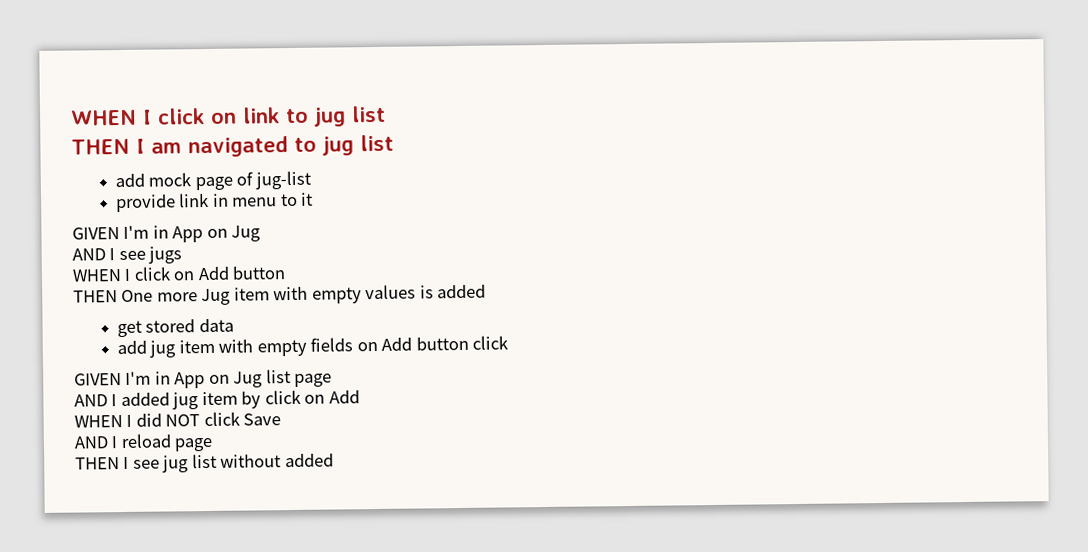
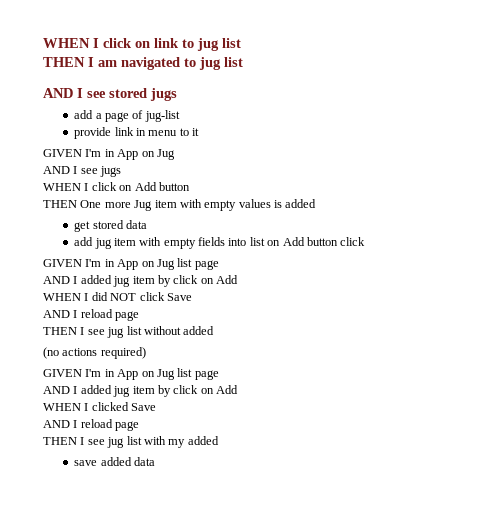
- add mock page of jug-list
+ AND I see stored jugs
+ add a page of jug-list
- add jug item with empty fields on Add button click
+ add jug item with empty fields into list on Add button click
+ (no actions required)
+ GIVEN I'm in App on Jug list page
+ AND I added jug item by click on Add
+ WHEN I clicked Save
+ AND I reload page
+ THEN I see jug list with my added
+ save added data

